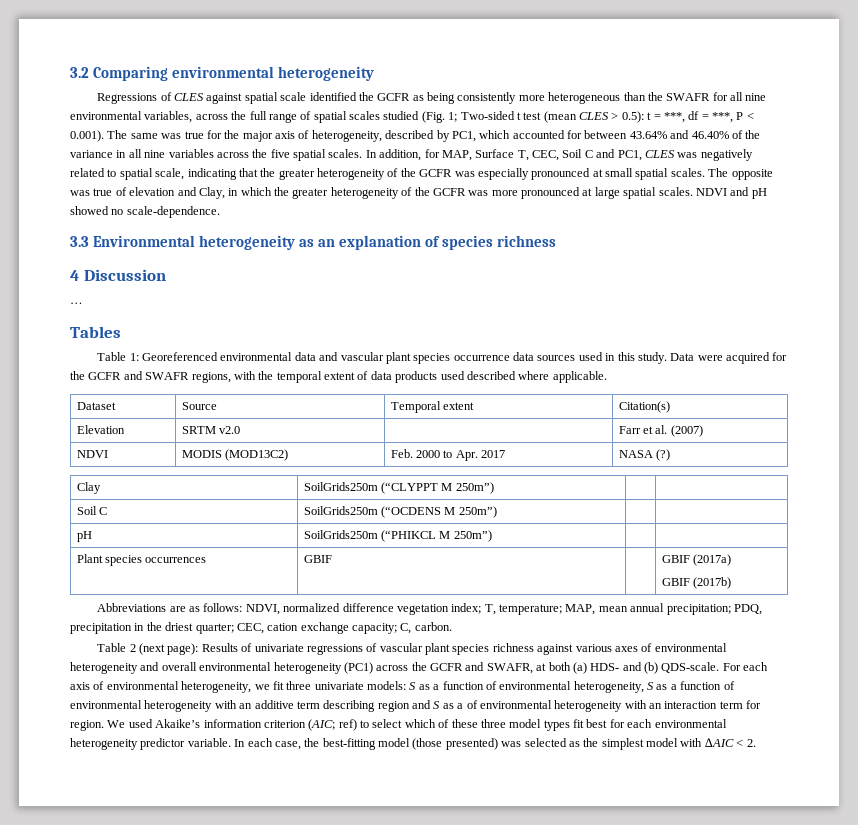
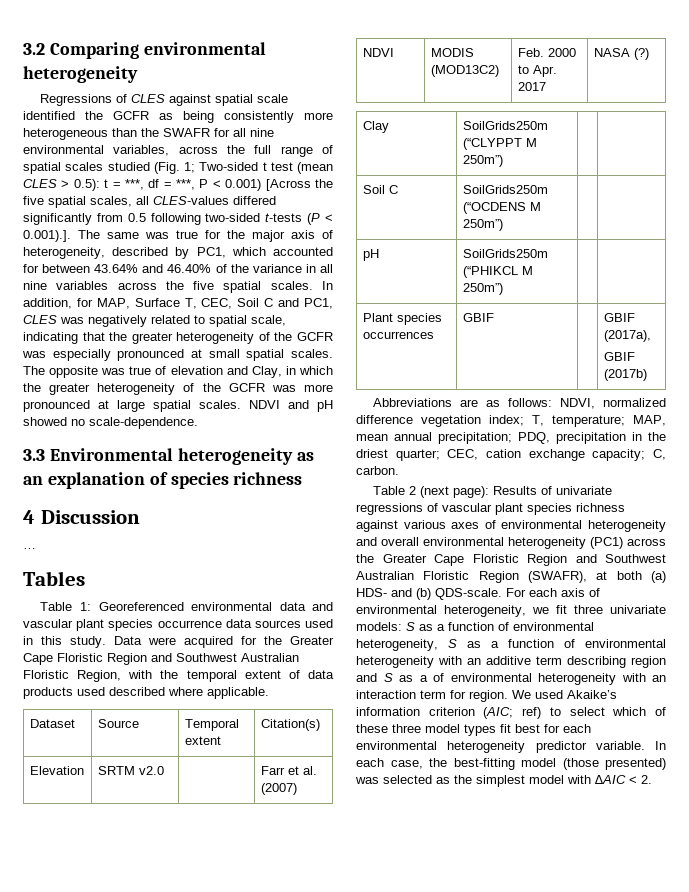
- t = ***, df = ***, P < 0.001). The same was true for the major axis of heterogeneity, described by PC1, which accounted for between 43.64% and 46.40% of the variance in all nine variables across the five spatial scales.
+ t = ***, df = ***, P < 0.001) [Across the five spatial scales, all CLES-values differed significantly from 0.5 following two-sided t-tests (P < 0.001).]. The same was true for the major axis of heterogeneity, described by PC1, which accounted for between 43.64% and 46.40% of the variance in all nine variables across the five spatial scales.
- Data were acquired for the GCFR and SWAFR regions, with the temporal extent of data products used described where applicable.
+ Data were acquired for the Greater Cape Floristic Region and Southwest Australian Floristic Region, with the temporal extent of data products used described where applicable.
- Plant species occurrences | GBIF | | GBIF (2017a)
+ Plant species occurrences | GBIF | | GBIF (2017a),
- Table 2 (next page): Results of univariate regressions of vascular plant species richness against various axes of environmental heterogeneity and overall environmental heterogeneity (PC1) across the GCFR and SWAFR, at both (a) HDS- and (b) QDS-scale.
+ Table 2 (next page): Results of univariate regressions of vascular plant species richness against various axes of environmental heterogeneity and overall environmental heterogeneity (PC1) across the Greater Cape Floristic Region and Southwest Australian Floristic Region (SWAFR), at both (a) HDS- and (b) QDS-scale.

